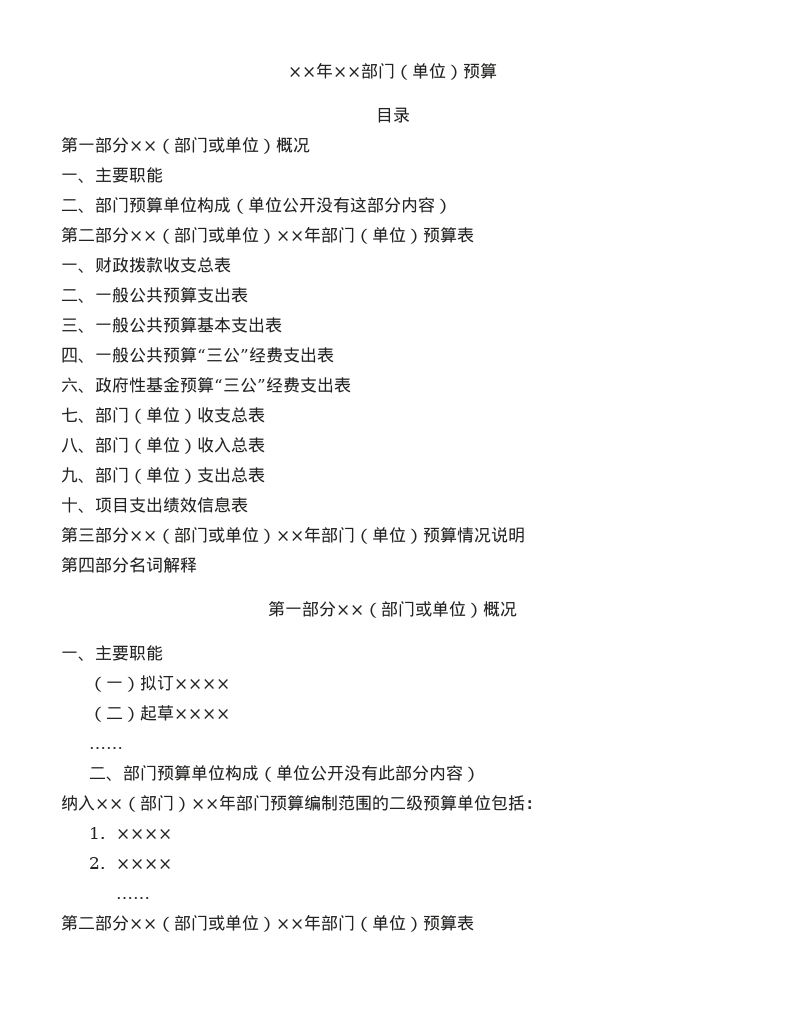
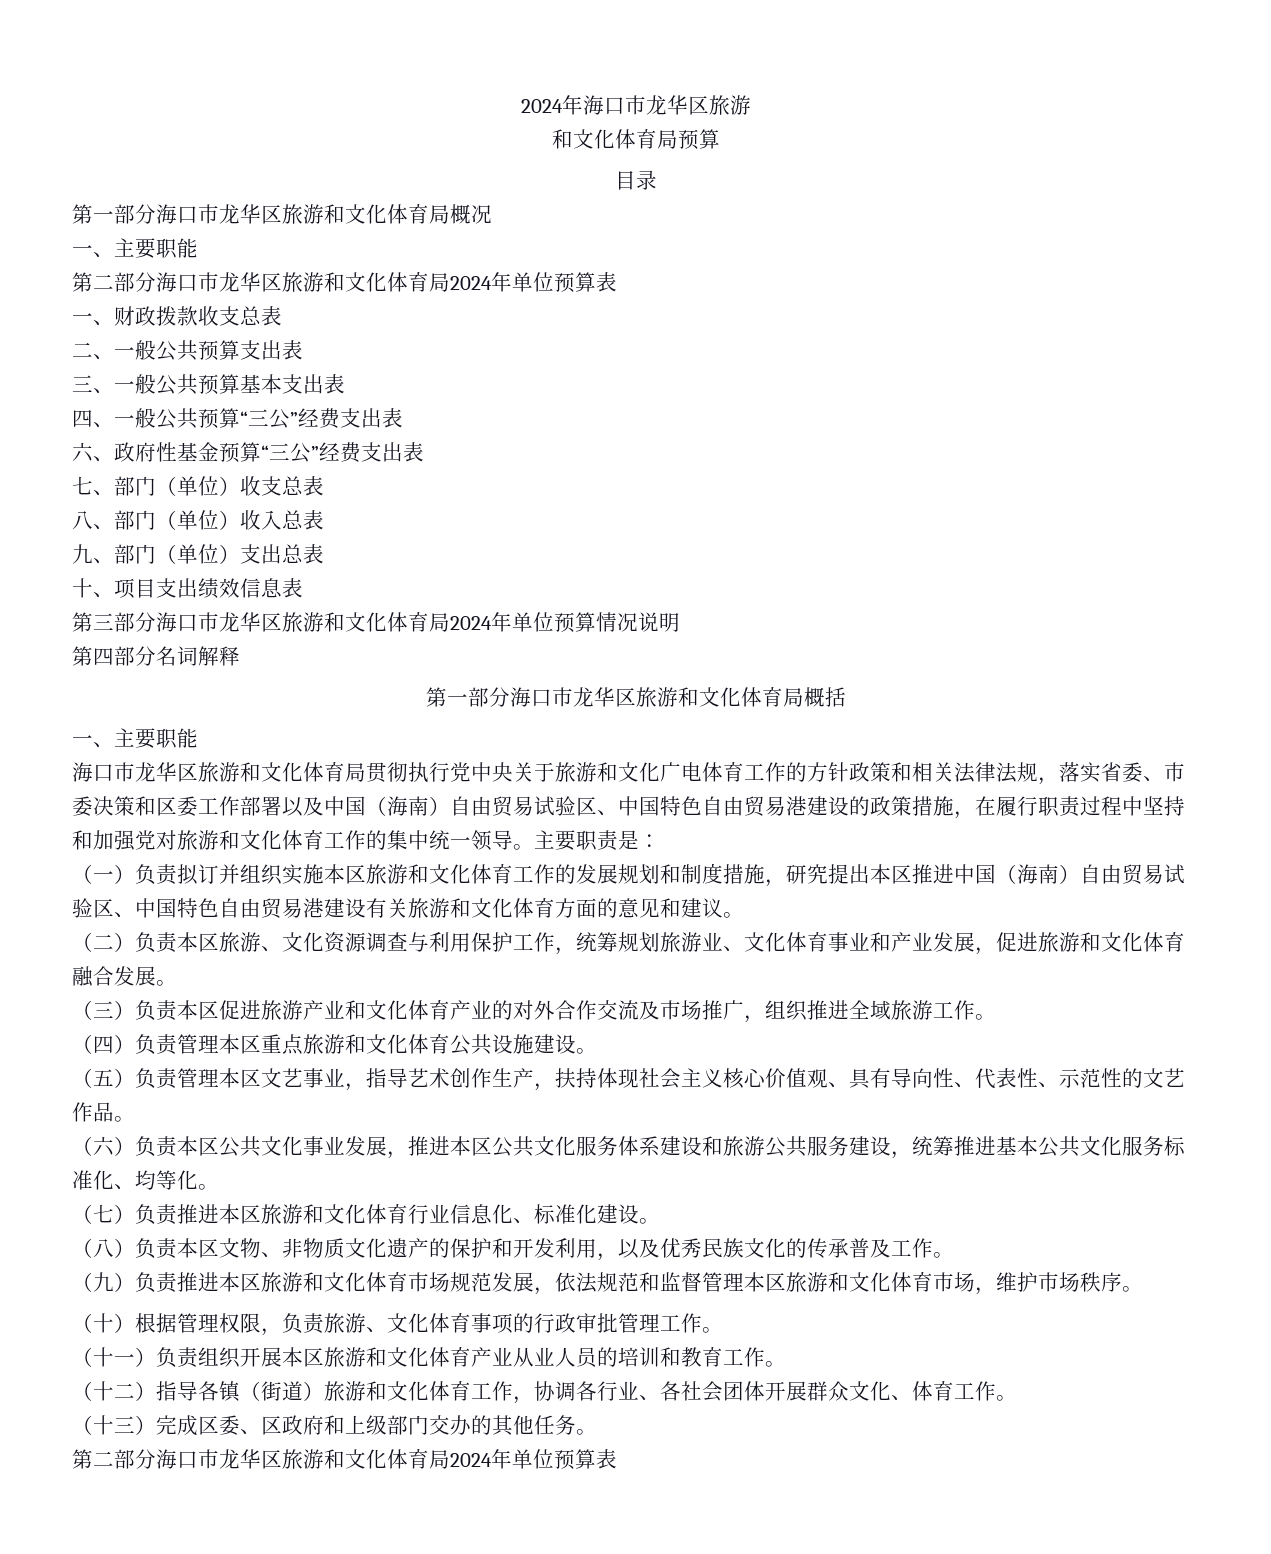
- ××年××部门（单位）预算
+ 2024年海口市龙华区旅游
+ 和文化体育局预算
  目录
- 第一部分××（部门或单位）概况
+ 第一部分海口市龙华区旅游和文化体育局概况
  一、主要职能
- 二、部门预算单位构成（单位公开没有这部分内容）
- 第二部分××（部门或单位）××年部门（单位）预算表
+ 第二部分海口市龙华区旅游和文化体育局2024年单位预算表
- 第三部分××（部门或单位）××年部门（单位）预算情况说明
+ 第三部分海口市龙华区旅游和文化体育局2024年单位预算情况说明
  第四部分名词解释
- 第一部分××（部门或单位）概况
+ 第一部分海口市龙华区旅游和文化体育局概括
  一、主要职能
- （一）拟订××××
- （二）起草××××
- ……
- 二、部门预算单位构成（单位公开没有此部分内容）
- 纳入××（部门）××年部门预算编制范围的二级预算单位包括：
- 1. ××××
- 2. ××××
- ……
- 第二部分××（部门或单位）××年部门（单位）预算表
+ 海口市龙华区旅游和文化体育局贯彻执行党中央关于旅游和文化广电体育工作的方针政策和相关法律法规，落实省委、市委决策和区委工作部署以及中国（海南）自由贸易试验区、中国特色自由贸易港建设的政策措施，在履行职责过程中坚持和加强党对旅游和文化体育工作的集中统一领导。主要职责是：
+ （一）负责拟订并组织实施本区旅游和文化体育工作的发展规划和制度措施，研究提出本区推进中国（海南）自由贸易试验区、中国特色自由贸易港建设有关旅游和文化体育方面的意见和建议。
+ （二）负责本区旅游、文化资源调查与利用保护工作，统筹规划旅游业、文化体育事业和产业发展，促进旅游和文化体育融合发展。
+ （三）负责本区促进旅游产业和文化体育产业的对外合作交流及市场推广，组织推进全域旅游工作。
+ （四）负责管理本区重点旅游和文化体育公共设施建设。
+ （五）负责管理本区文艺事业，指导艺术创作生产，扶持体现社会主义核心价值观、具有导向性、代表性、示范性的文艺作品。
+ （六）负责本区公共文化事业发展，推进本区公共文化服务体系建设和旅游公共服务建设，统筹推进基本公共文化服务标准化、均等化。
+ （七）负责推进本区旅游和文化体育行业信息化、标准化建设。
+ （八）负责本区文物、非物质文化遗产的保护和开发利用，以及优秀民族文化的传承普及工作。
+ （九）负责推进本区旅游和文化体育市场规范发展，依法规范和监督管理本区旅游和文化体育市场，维护市场秩序。
+ （十）根据管理权限，负责旅游、文化体育事项的行政审批管理工作。
+ （十一）负责组织开展本区旅游和文化体育产业从业人员的培训和教育工作。
+ （十二）指导各镇（街道）旅游和文化体育工作，协调各行业、各社会团体开展群众文化、体育工作。
+ （十三）完成区委、区政府和上级部门交办的其他任务。
+ 第二部分海口市龙华区旅游和文化体育局2024年单位预算表

